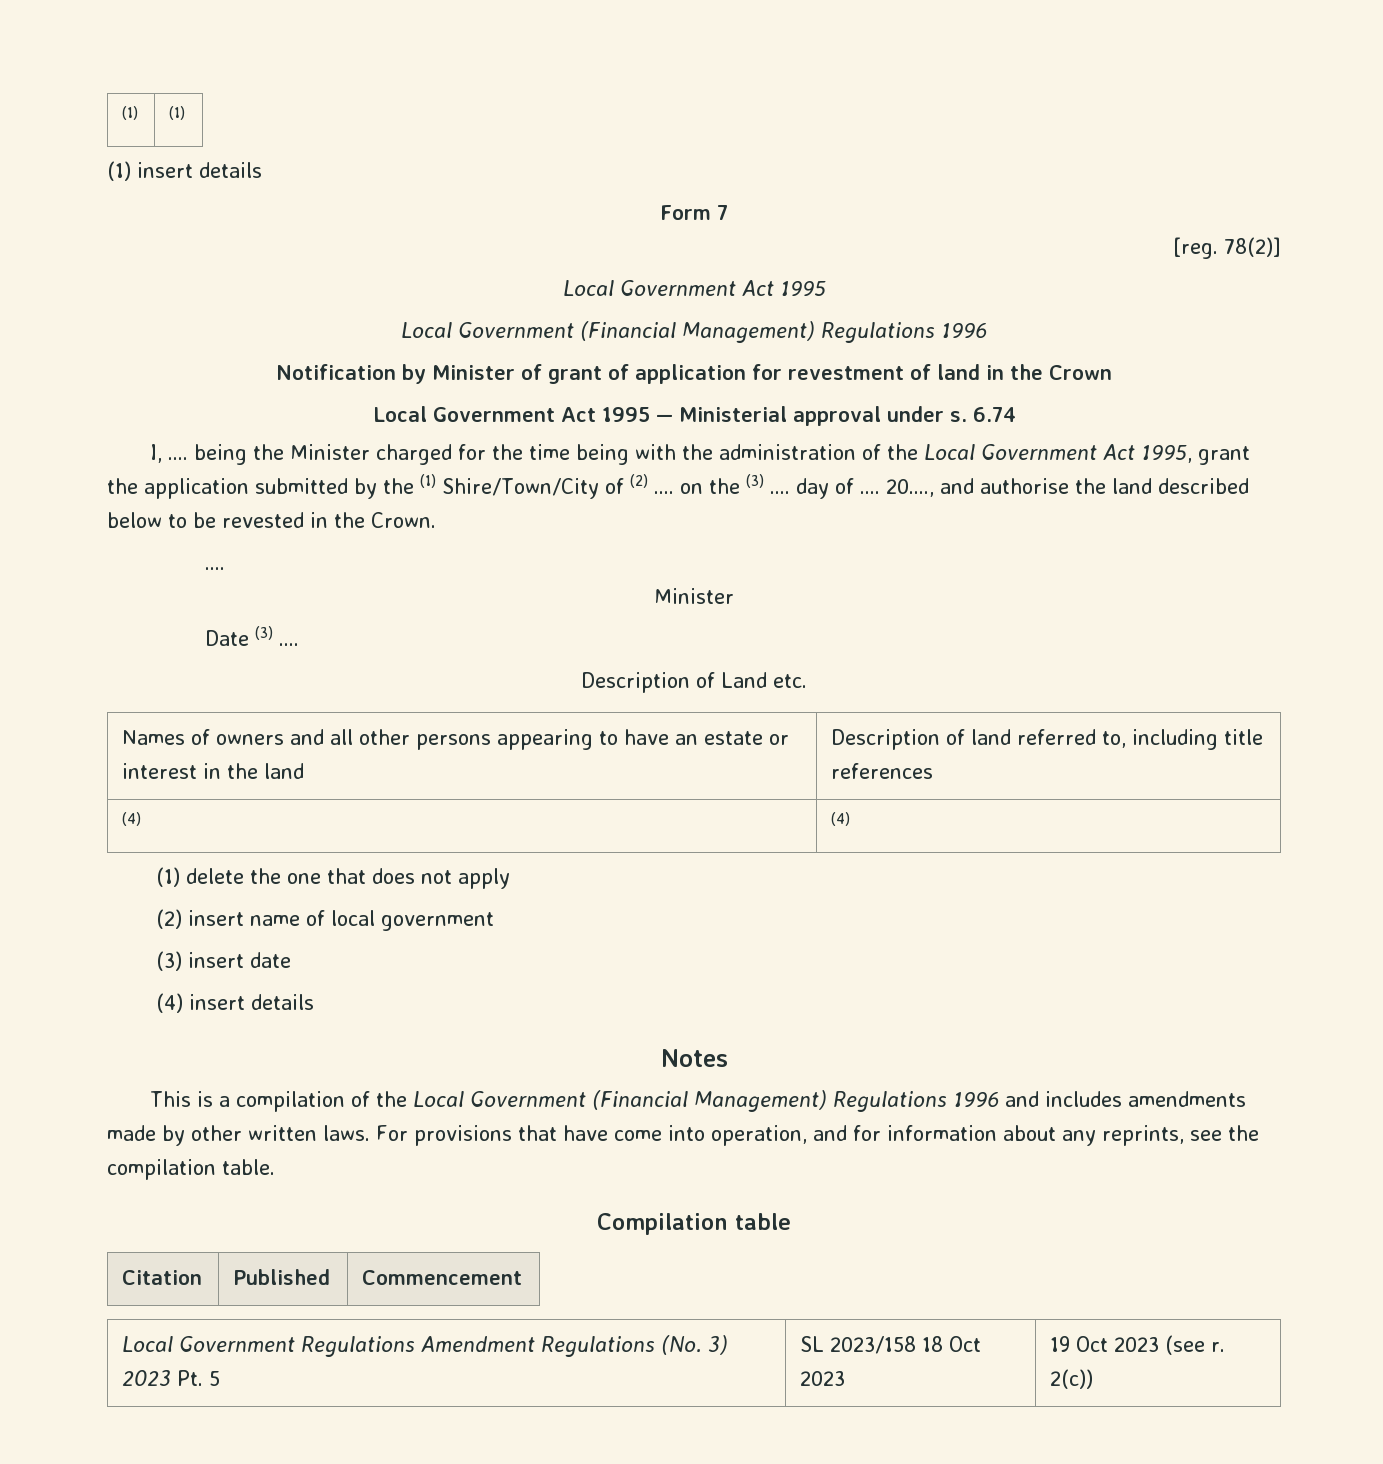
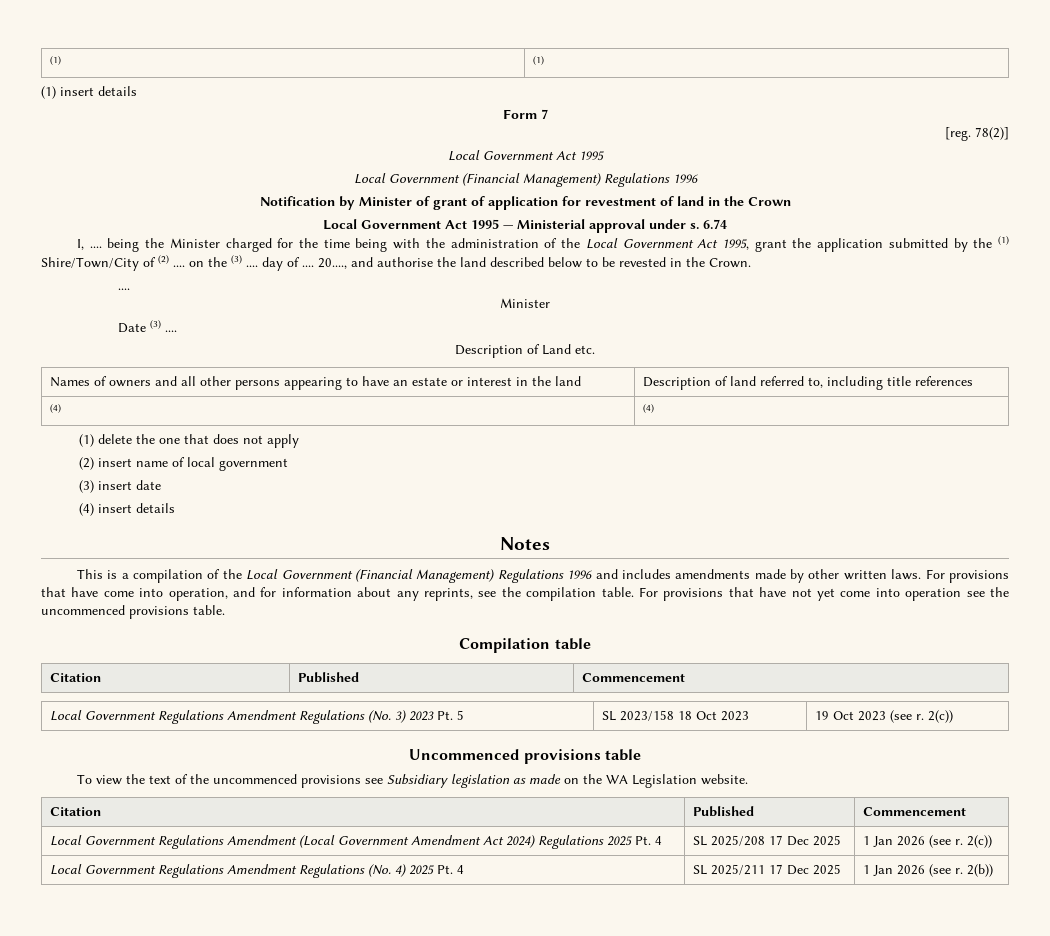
+ For provisions that have not yet come into operation see the uncommenced provisions table.
+ Uncommenced provisions table
+ To view the text of the uncommenced provisions see Subsidiary legislation as made on the WA Legislation website.
+ Citation | Published | Commencement
+ Local Government Regulations Amendment (Local Government Amendment Act 2024) Regulations 2025 Pt. 4 | SL 2025/208 17 Dec 2025 | 1 Jan 2026 (see r. 2(c))
+ Local Government Regulations Amendment Regulations (No. 4) 2025 Pt. 4 | SL 2025/211 17 Dec 2025 | 1 Jan 2026 (see r. 2(b))

